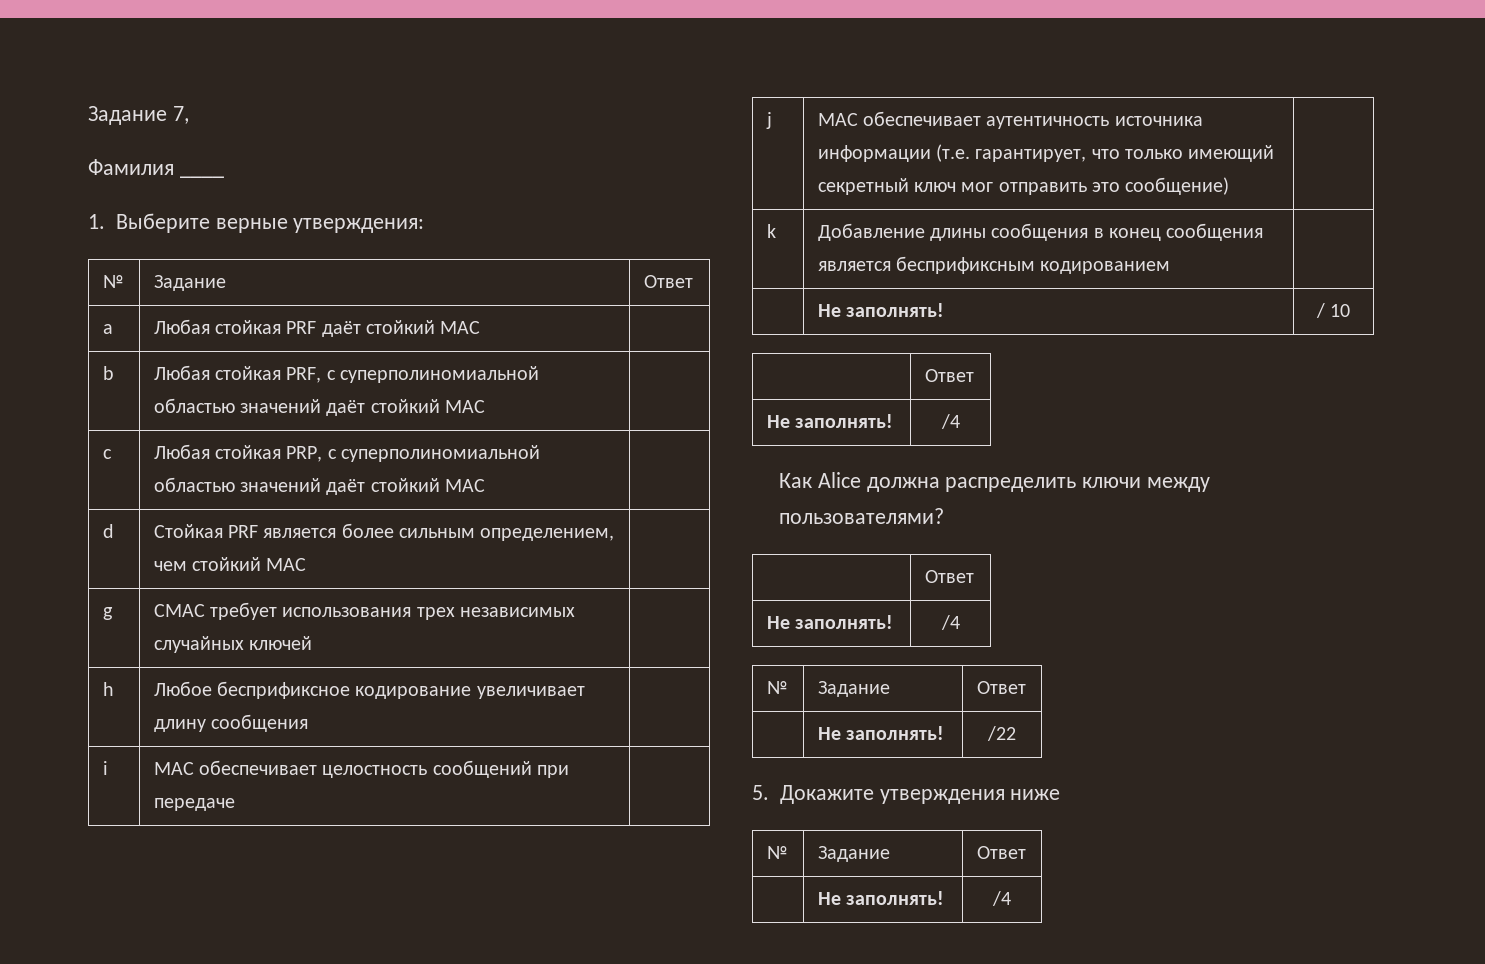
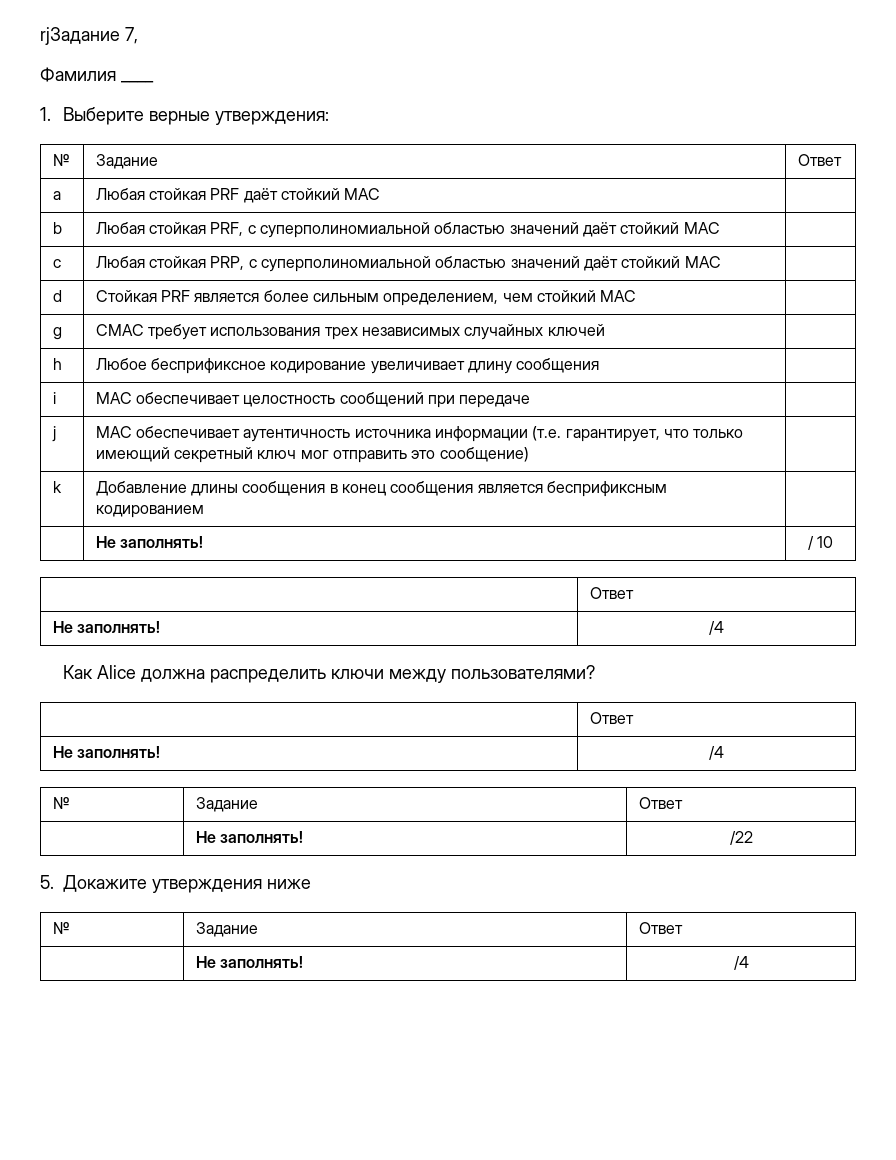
- Задание 7,
+ rjЗадание 7,

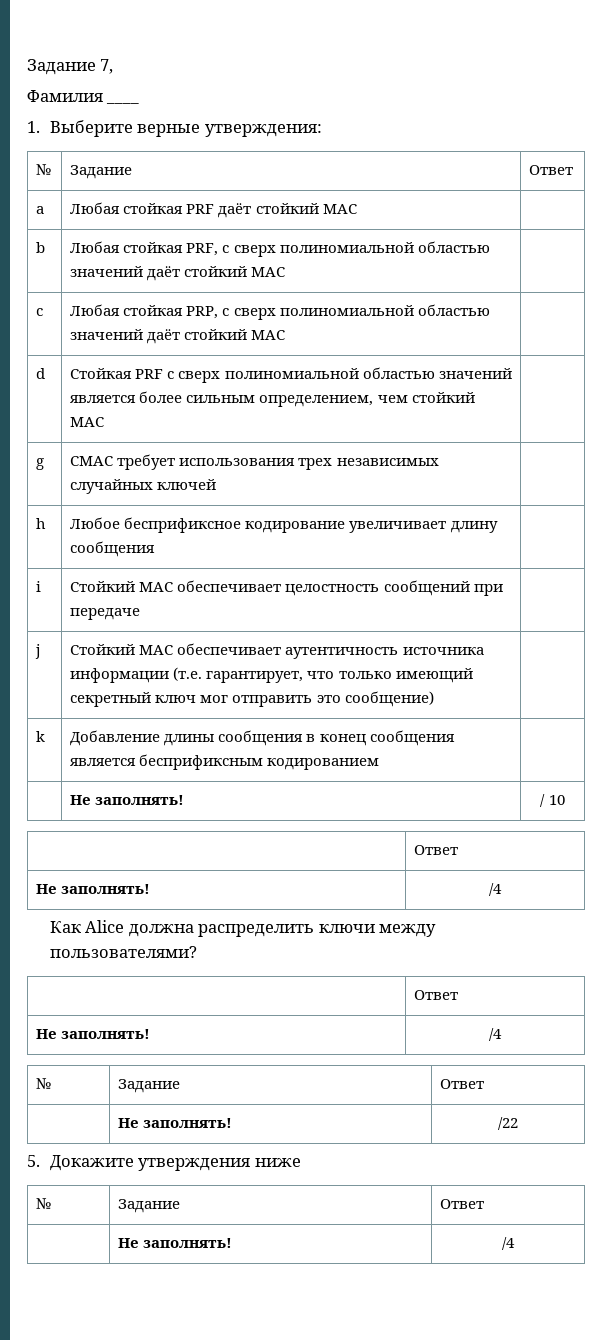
- rjЗадание 7,
+ Задание 7,
- b | Любая стойкая PRF, с суперполиномиальной областью значений даёт стойкий MAC |
+ b | Любая стойкая PRF, с сверх полиномиальной областью значений даёт стойкий MAC |
- c | Любая стойкая PRP, с суперполиномиальной областью значений даёт стойкий MAC |
+ c | Любая стойкая PRP, с сверх полиномиальной областью значений даёт стойкий MAC |
- d | Стойкая PRF является более сильным определением, чем стойкий MAC |
+ d | Стойкая PRF с сверх полиномиальной областью значений является более сильным определением, чем стойкий MAC |
- i | MAC обеспечивает целостность сообщений при передаче |
+ i | Стойкий MAC обеспечивает целостность сообщений при передаче |
- j | MAC обеспечивает аутентичность источника информации (т.е. гарантирует, что только имеющий секретный ключ мог отправить это сообщение) |
+ j | Стойкий MAC обеспечивает аутентичность источника информации (т.е. гарантирует, что только имеющий секретный ключ мог отправить это сообщение) |

